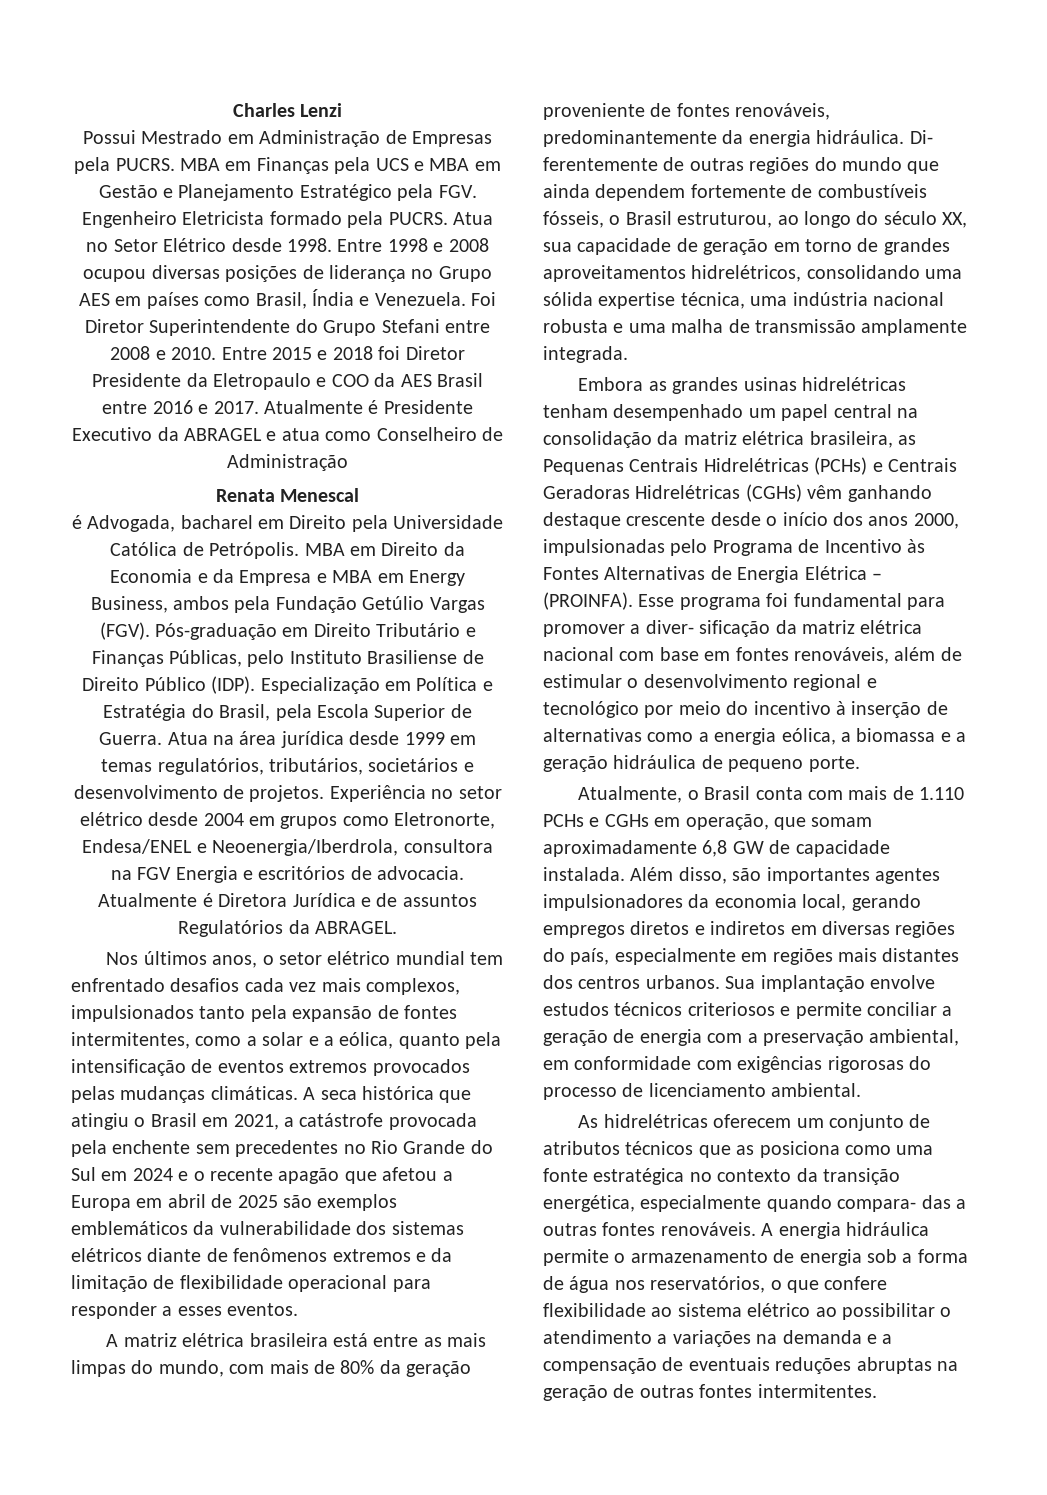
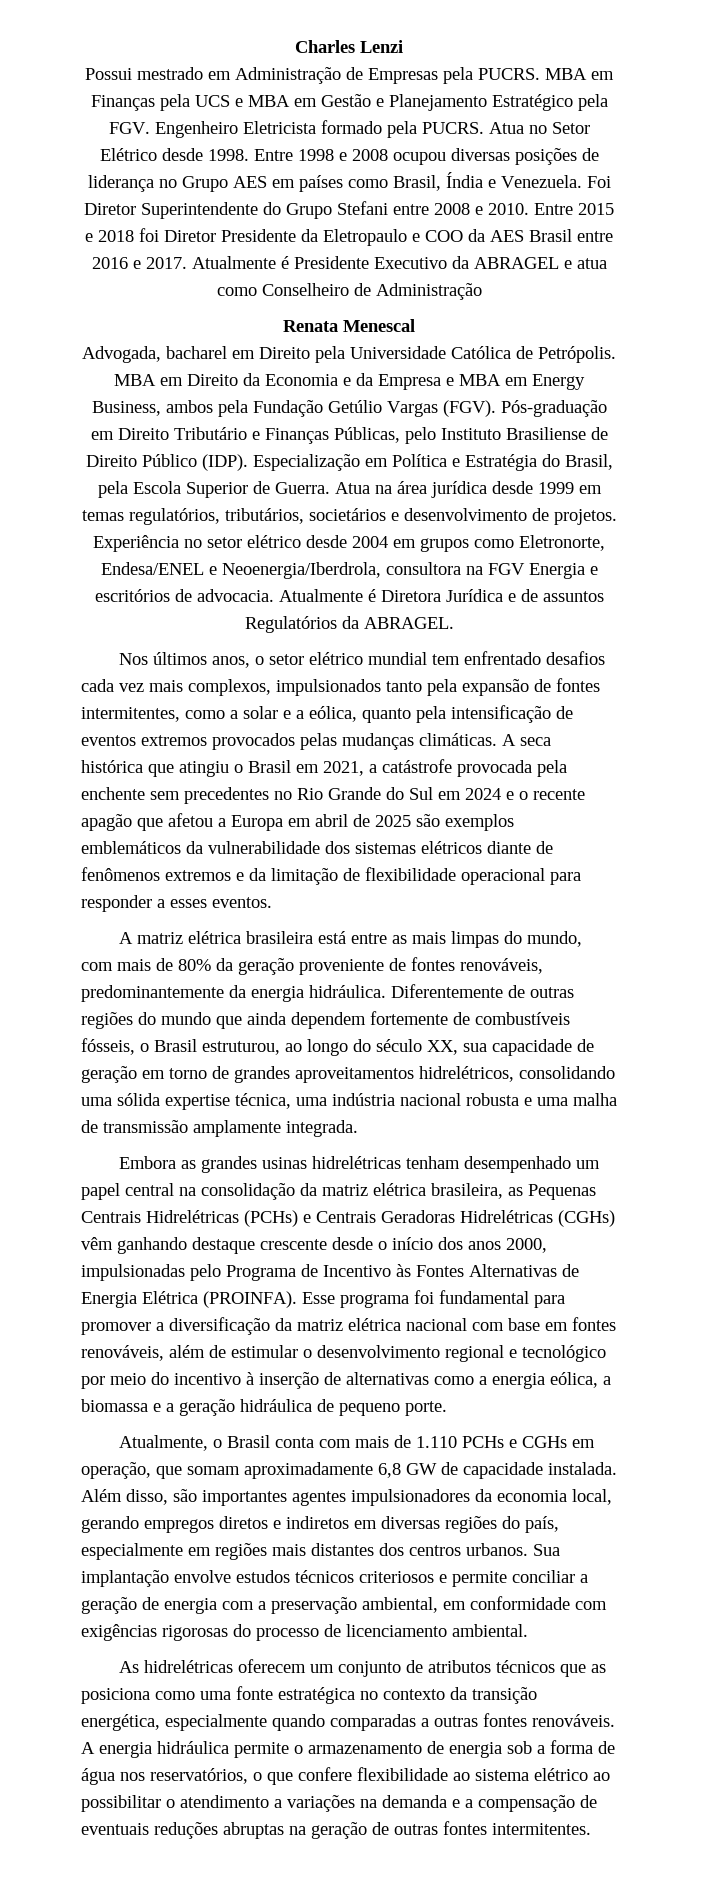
- Possui Mestrado em Administração de Empresas pela PUCRS.
+ Possui mestrado em Administração de Empresas pela PUCRS.
- é Advogada, bacharel em Direito pela Universidade Católica de Petrópolis.
+ Advogada, bacharel em Direito pela Universidade Católica de Petrópolis.
- Di- ferentemente de outras regiões do mundo que ainda dependem fortemente de combustíveis fósseis, o Brasil estruturou, ao longo do século XX, sua capacidade de geração em torno de grandes aproveitamentos hidrelétricos, consolidando uma sólida expertise técnica, uma indústria nacional robusta e uma malha de transmissão amplamente integrada.
+ Diferentemente de outras regiões do mundo que ainda dependem fortemente de combustíveis fósseis, o Brasil estruturou, ao longo do século XX, sua capacidade de geração em torno de grandes aproveitamentos hidrelétricos, consolidando uma sólida expertise técnica, uma indústria nacional robusta e uma malha de transmissão amplamente integrada.
- Embora as grandes usinas hidrelétricas tenham desempenhado um papel central na consolidação da matriz elétrica brasileira, as Pequenas Centrais Hidrelétricas (PCHs) e Centrais Geradoras Hidrelétricas (CGHs) vêm ganhando destaque crescente desde o início dos anos 2000, impulsionadas pelo Programa de Incentivo às Fontes Alternativas de Energia Elétrica – (PROINFA).
+ Embora as grandes usinas hidrelétricas tenham desempenhado um papel central na consolidação da matriz elétrica brasileira, as Pequenas Centrais Hidrelétricas (PCHs) e Centrais Geradoras Hidrelétricas (CGHs) vêm ganhando destaque crescente desde o início dos anos 2000, impulsionadas pelo Programa de Incentivo às Fontes Alternativas de Energia Elétrica (PROINFA).
- Esse programa foi fundamental para promover a diver- sificação da matriz elétrica nacional com base em fontes renováveis, além de estimular o desenvolvimento regional e tecnológico por meio do incentivo à inserção de alternativas como a energia eólica, a biomassa e a geração hidráulica de pequeno porte.
+ Esse programa foi fundamental para promover a diversificação da matriz elétrica nacional com base em fontes renováveis, além de estimular o desenvolvimento regional e tecnológico por meio do incentivo à inserção de alternativas como a energia eólica, a biomassa e a geração hidráulica de pequeno porte.
- As hidrelétricas oferecem um conjunto de atributos técnicos que as posiciona como uma fonte estratégica no contexto da transição energética, especialmente quando compara- das a outras fontes renováveis.
+ As hidrelétricas oferecem um conjunto de atributos técnicos que as posiciona como uma fonte estratégica no contexto da transição energética, especialmente quando comparadas a outras fontes renováveis.

